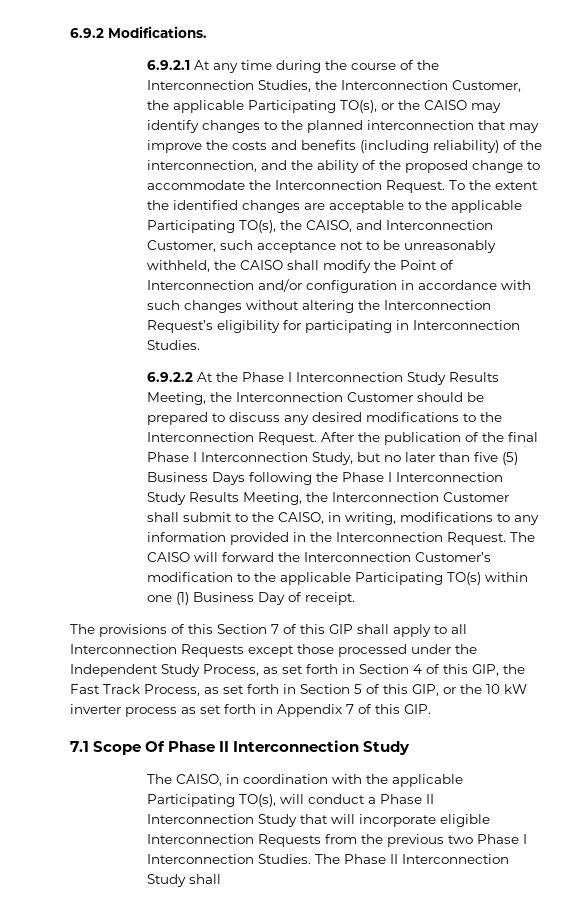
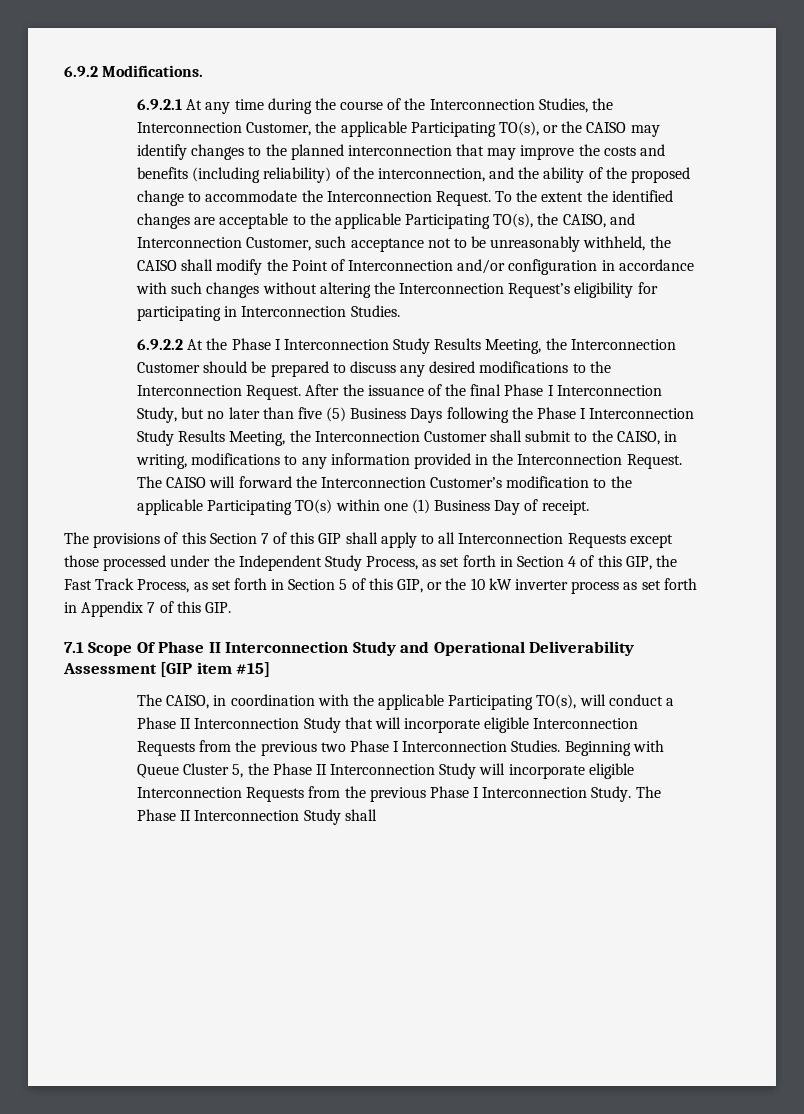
- After the publication of the final Phase I Interconnection Study, but no later than five (5) Business Days following the Phase I Interconnection Study Results Meeting, the Interconnection Customer shall submit to the CAISO, in writing, modifications to any information provided in the Interconnection Request.
+ After the issuance of the final Phase I Interconnection Study, but no later than five (5) Business Days following the Phase I Interconnection Study Results Meeting, the Interconnection Customer shall submit to the CAISO, in writing, modifications to any information provided in the Interconnection Request.
- 7.1 Scope Of Phase II Interconnection Study
+ 7.1 Scope Of Phase II Interconnection Study and Operational Deliverability Assessment [GIP item #15]
+ Beginning with Queue Cluster 5, the Phase II Interconnection Study will incorporate eligible Interconnection Requests from the previous Phase I Interconnection Study.

